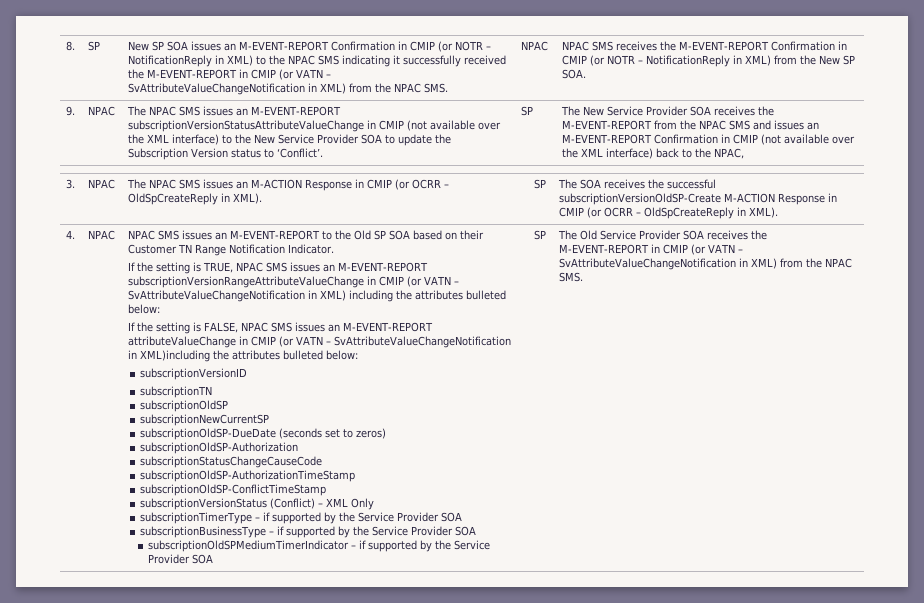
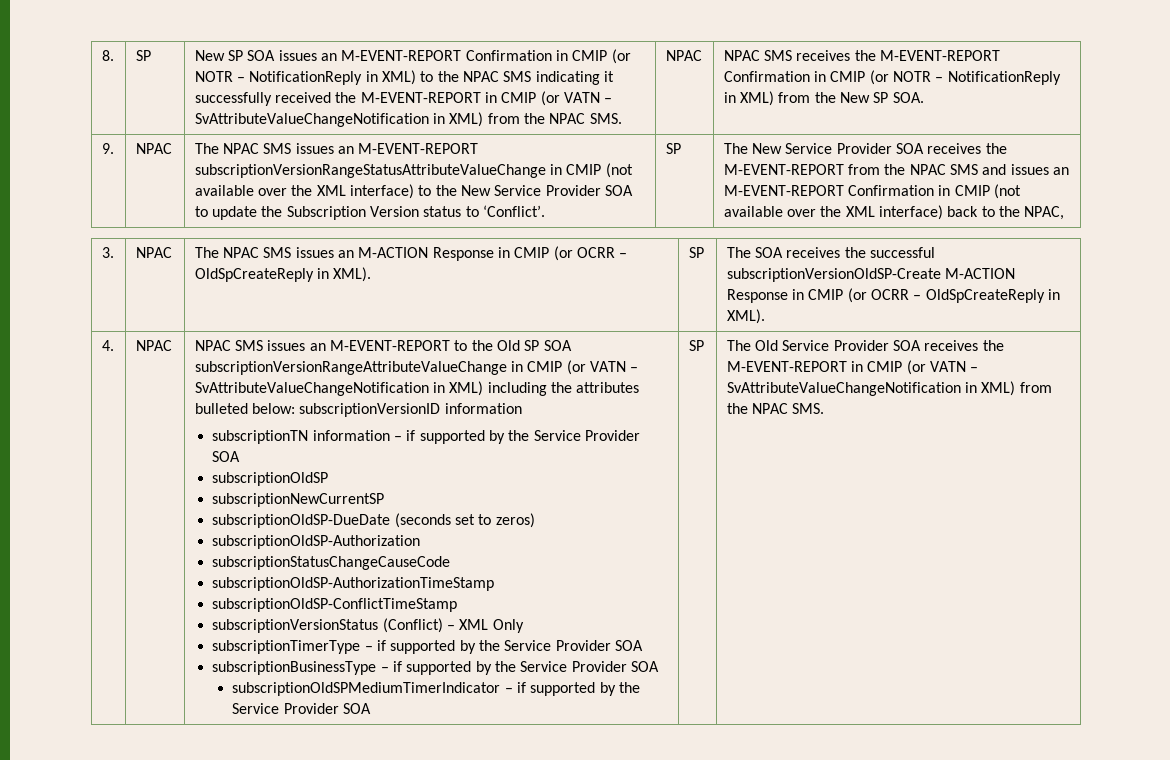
- The NPAC SMS issues an M-EVENT-REPORT subscriptionVersionStatusAttributeValueChange in CMIP (not available over the XML interface) to the New Service Provider SOA to update the Subscription Version status to ‘Conflict’.
+ The NPAC SMS issues an M-EVENT-REPORT subscriptionVersionRangeStatusAttributeValueChange in CMIP (not available over the XML interface) to the New Service Provider SOA to update the Subscription Version status to ‘Conflict’.
- NPAC SMS issues an M-EVENT-REPORT to the Old SP SOA based on their Customer TN Range Notification Indicator.
- If the setting is TRUE, NPAC SMS issues an M-EVENT-REPORT subscriptionVersionRangeAttributeValueChange in CMIP (or VATN – SvAttributeValueChangeNotification in XML) including the attributes bulleted below:
- If the setting is FALSE, NPAC SMS issues an M-EVENT-REPORT attributeValueChange in CMIP (or VATN – SvAttributeValueChangeNotification in XML)including the attributes bulleted below:
- subscriptionVersionID
+ NPAC SMS issues an M-EVENT-REPORT to the Old SP SOA subscriptionVersionRangeAttributeValueChange in CMIP (or VATN – SvAttributeValueChangeNotification in XML) including the attributes bulleted below: subscriptionVersionID information
- subscriptionTN
+ subscriptionTN information – if supported by the Service Provider SOA

